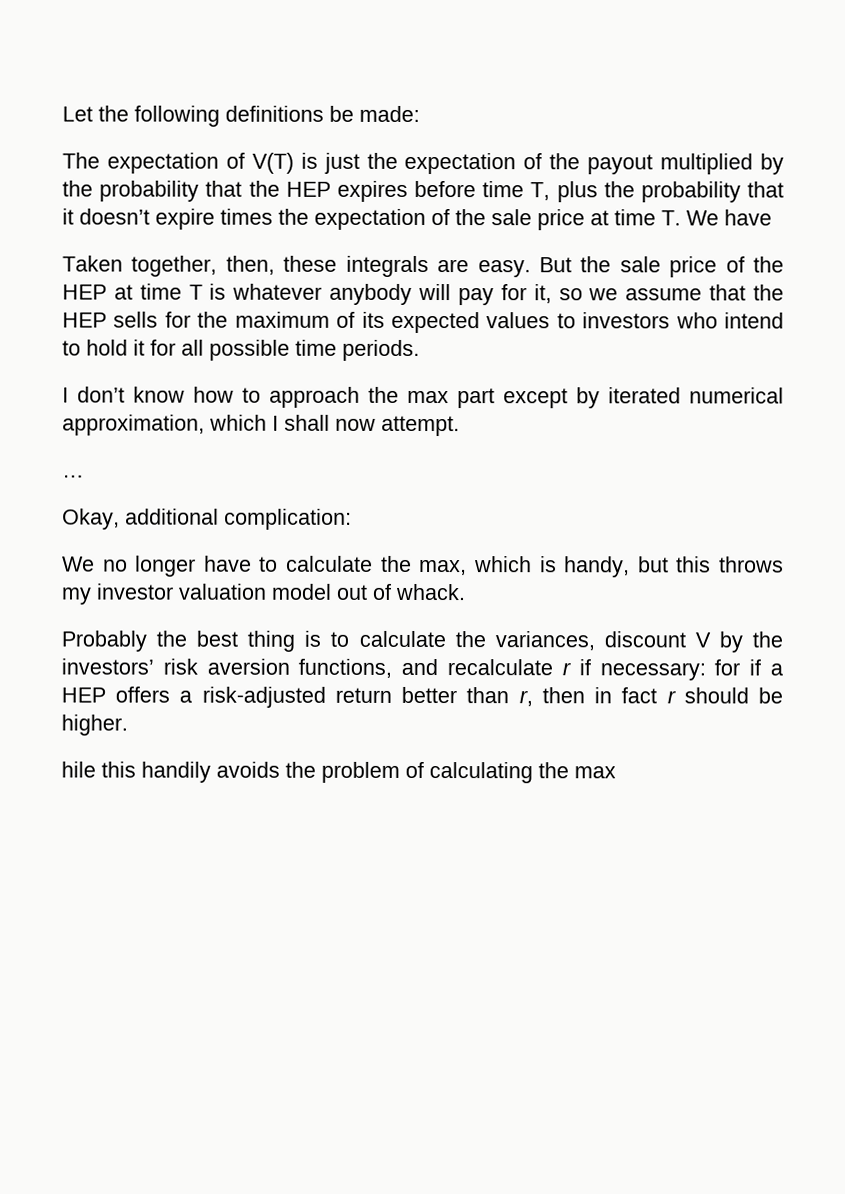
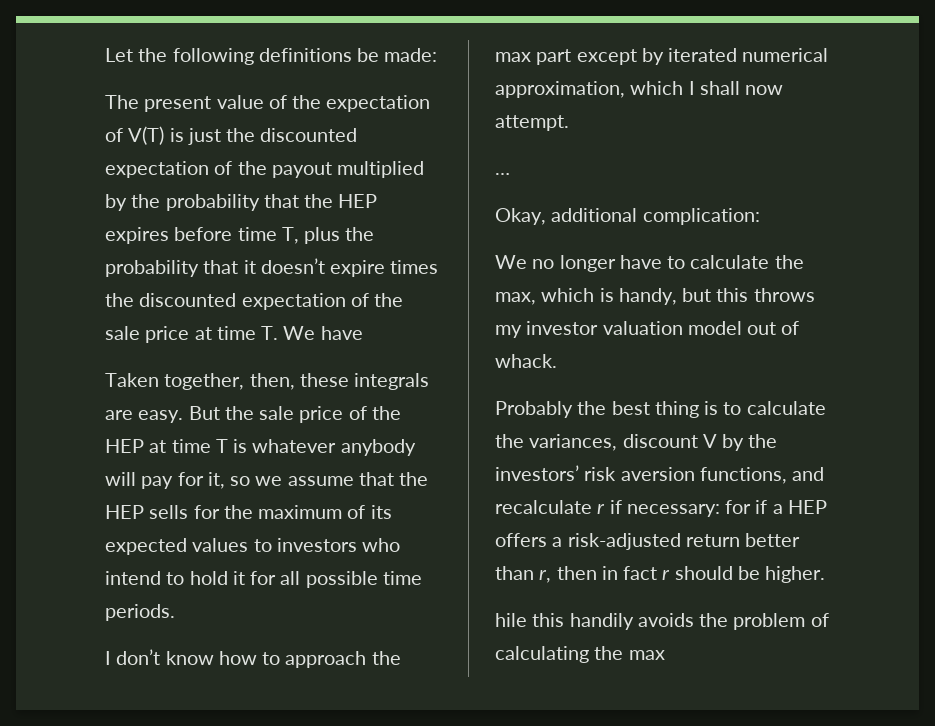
- The expectation of V(T) is just the expectation of the payout multiplied by the probability that the HEP expires before time T, plus the probability that it doesn’t expire times the expectation of the sale price at time T. We have
+ The present value of the expectation of V(T) is just the discounted expectation of the payout multiplied by the probability that the HEP expires before time T, plus the probability that it doesn’t expire times the discounted expectation of the sale price at time T. We have

